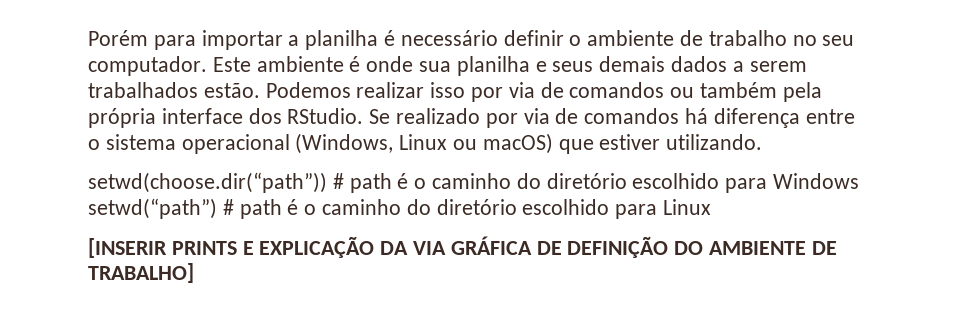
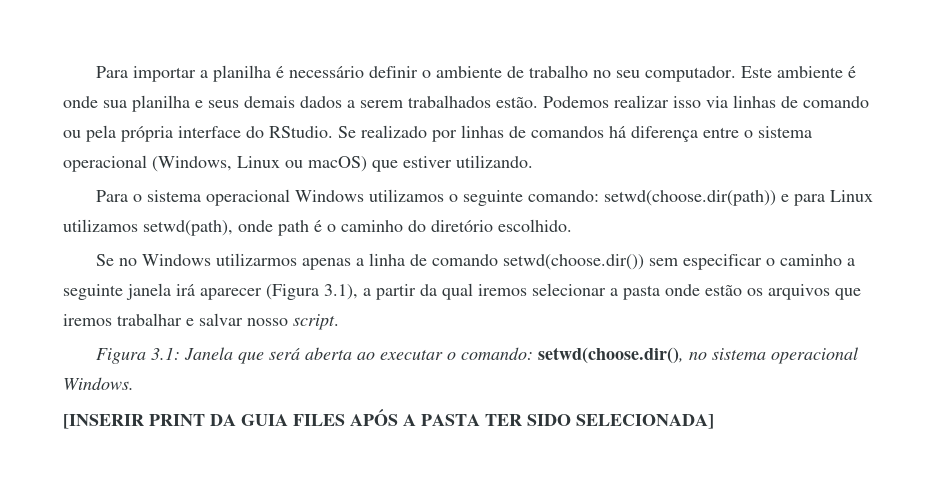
- Porém para importar a planilha é necessário definir o ambiente de trabalho no seu computador.
+ Para importar a planilha é necessário definir o ambiente de trabalho no seu computador.
- Podemos realizar isso por via de comandos ou também pela própria interface dos RStudio.
+ Podemos realizar isso via linhas de comando ou pela própria interface do RStudio.
- Se realizado por via de comandos há diferença entre o sistema operacional (Windows, Linux ou macOS) que estiver utilizando.
+ Se realizado por linhas de comandos há diferença entre o sistema operacional (Windows, Linux ou macOS) que estiver utilizando.
- setwd(choose.dir(“path”)) # path é o caminho do diretório escolhido para Windows setwd(“path”) # path é o caminho do diretório escolhido para Linux
- [INSERIR PRINTS E EXPLICAÇÃO DA VIA GRÁFICA DE DEFINIÇÃO DO AMBIENTE DE TRABALHO]
+ Para o sistema operacional Windows utilizamos o seguinte comando: setwd(choose.dir(path)) e para Linux utilizamos setwd(path), onde path é o caminho do diretório escolhido.
+ Se no Windows utilizarmos apenas a linha de comando setwd(choose.dir()) sem especificar o caminho a seguinte janela irá aparecer (Figura 3.1), a partir da qual iremos selecionar a pasta onde estão os arquivos que iremos trabalhar e salvar nosso script.
+ Figura 3.1: Janela que será aberta ao executar o comando: setwd(choose.dir(), no sistema operacional Windows.
+ [INSERIR PRINT DA GUIA FILES APÓS A PASTA TER SIDO SELECIONADA]

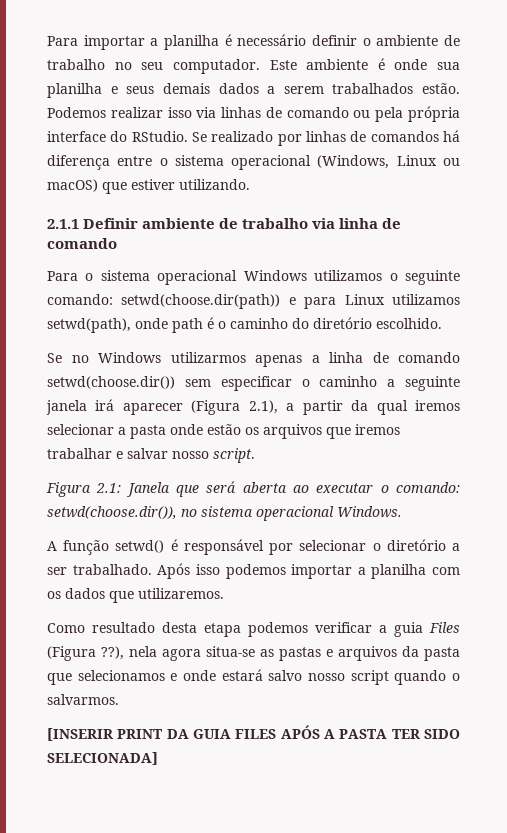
+ 2.1.1 Definir ambiente de trabalho via linha de comando
- Se no Windows utilizarmos apenas a linha de comando setwd(choose.dir()) sem especificar o caminho a seguinte janela irá aparecer (Figura 3.1), a partir da qual iremos selecionar a pasta onde estão os arquivos que iremos trabalhar e salvar nosso script.
+ Se no Windows utilizarmos apenas a linha de comando setwd(choose.dir()) sem especificar o caminho a seguinte janela irá aparecer (Figura 2.1), a partir da qual iremos selecionar a pasta onde estão os arquivos que iremos trabalhar e salvar nosso script.
- Figura 3.1: Janela que será aberta ao executar o comando: setwd(choose.dir(), no sistema operacional Windows.
+ Figura 2.1: Janela que será aberta ao executar o comando: setwd(choose.dir()), no sistema operacional Windows.
+ A função setwd() é responsável por selecionar o diretório a ser trabalhado. Após isso podemos importar a planilha com os dados que utilizaremos.
+ Como resultado desta etapa podemos verificar a guia Files (Figura ??), nela agora situa-se as pastas e arquivos da pasta que selecionamos e onde estará salvo nosso script quando o salvarmos.

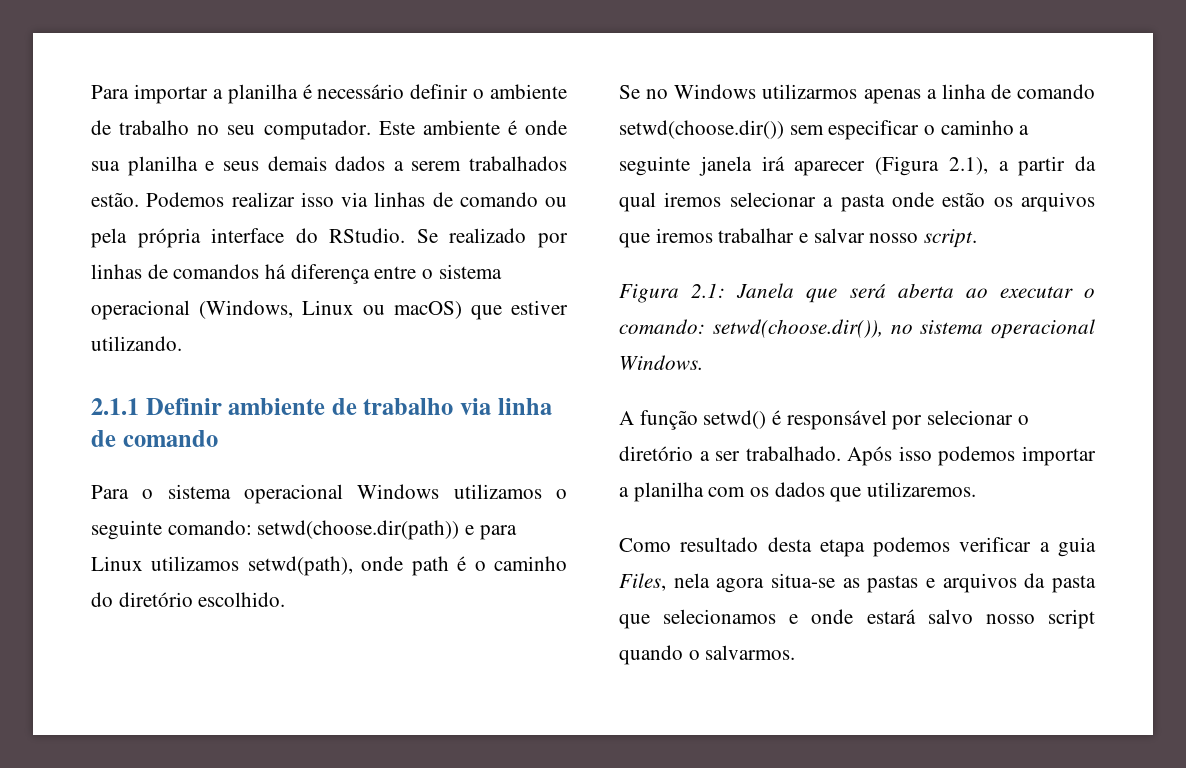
- Como resultado desta etapa podemos verificar a guia Files (Figura ??), nela agora situa-se as pastas e arquivos da pasta que selecionamos e onde estará salvo nosso script quando o salvarmos.
+ Como resultado desta etapa podemos verificar a guia Files, nela agora situa-se as pastas e arquivos da pasta que selecionamos e onde estará salvo nosso script quando o salvarmos.
- [INSERIR PRINT DA GUIA FILES APÓS A PASTA TER SIDO SELECIONADA]

